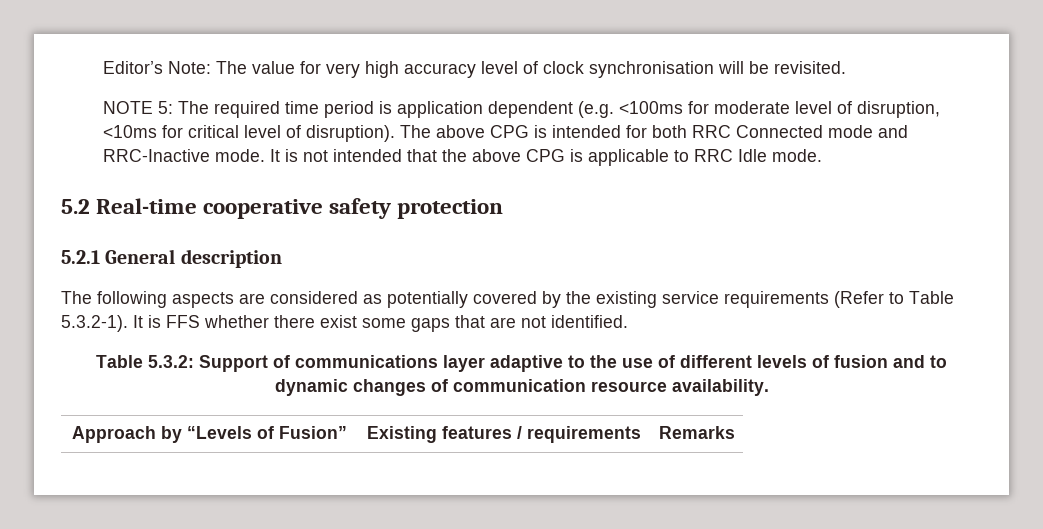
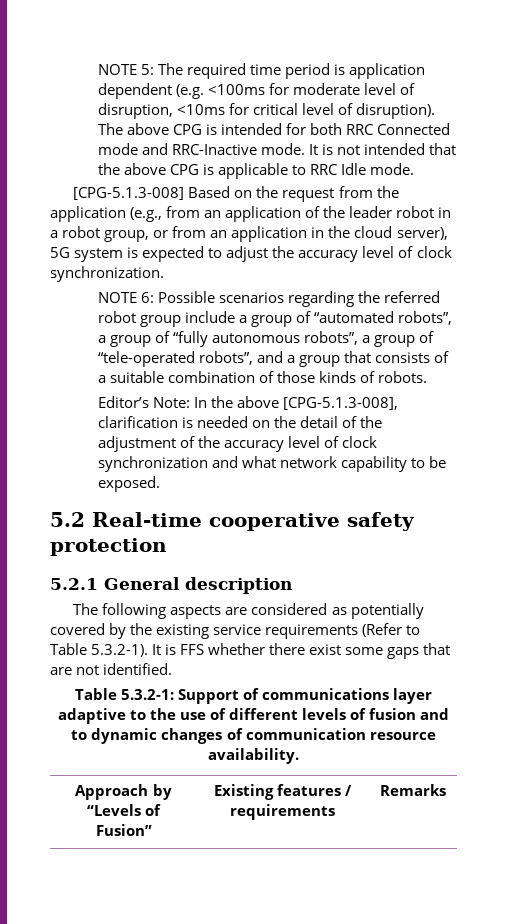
- Editor’s Note: The value for very high accuracy level of clock synchronisation will be revisited.
+ [CPG-5.1.3-008] Based on the request from the application (e.g., from an application of the leader robot in a robot group, or from an application in the cloud server), 5G system is expected to adjust the accuracy level of clock synchronization.
+ NOTE 6: Possible scenarios regarding the referred robot group include a group of “automated robots”, a group of “fully autonomous robots”, a group of “tele-operated robots”, and a group that consists of a suitable combination of those kinds of robots.
+ Editor’s Note: In the above [CPG-5.1.3-008], clarification is needed on the detail of the adjustment of the accuracy level of clock synchronization and what network capability to be exposed.
- Table 5.3.2: Support of communications layer adaptive to the use of different levels of fusion and to dynamic changes of communication resource availability.
+ Table 5.3.2-1: Support of communications layer adaptive to the use of different levels of fusion and to dynamic changes of communication resource availability.

